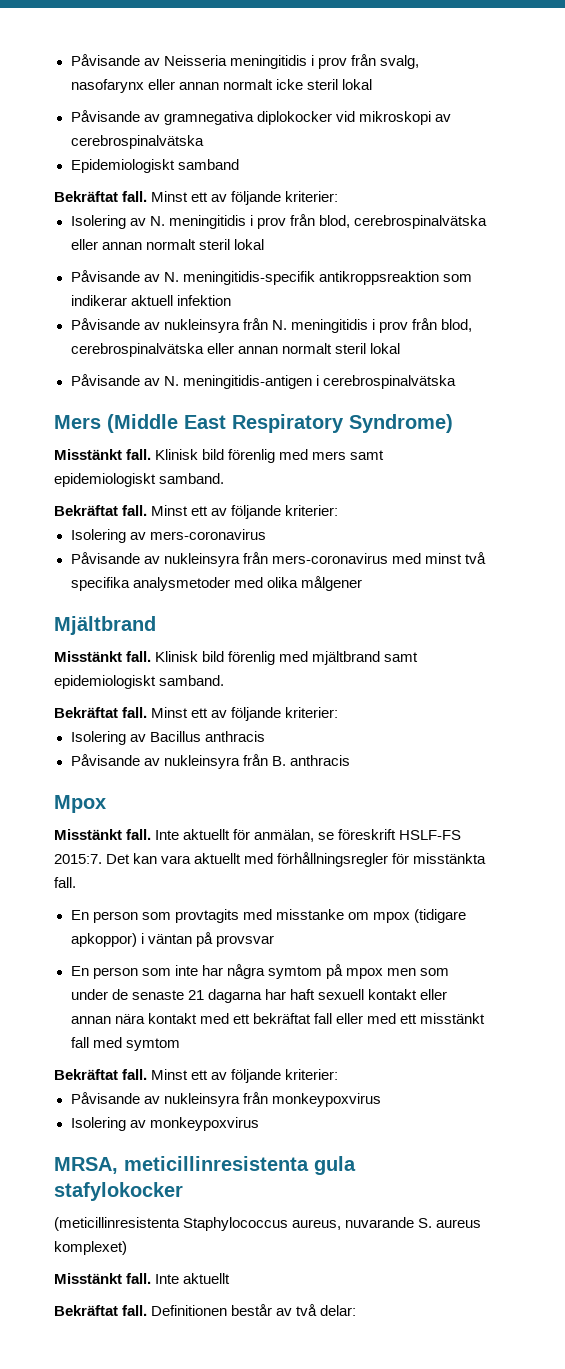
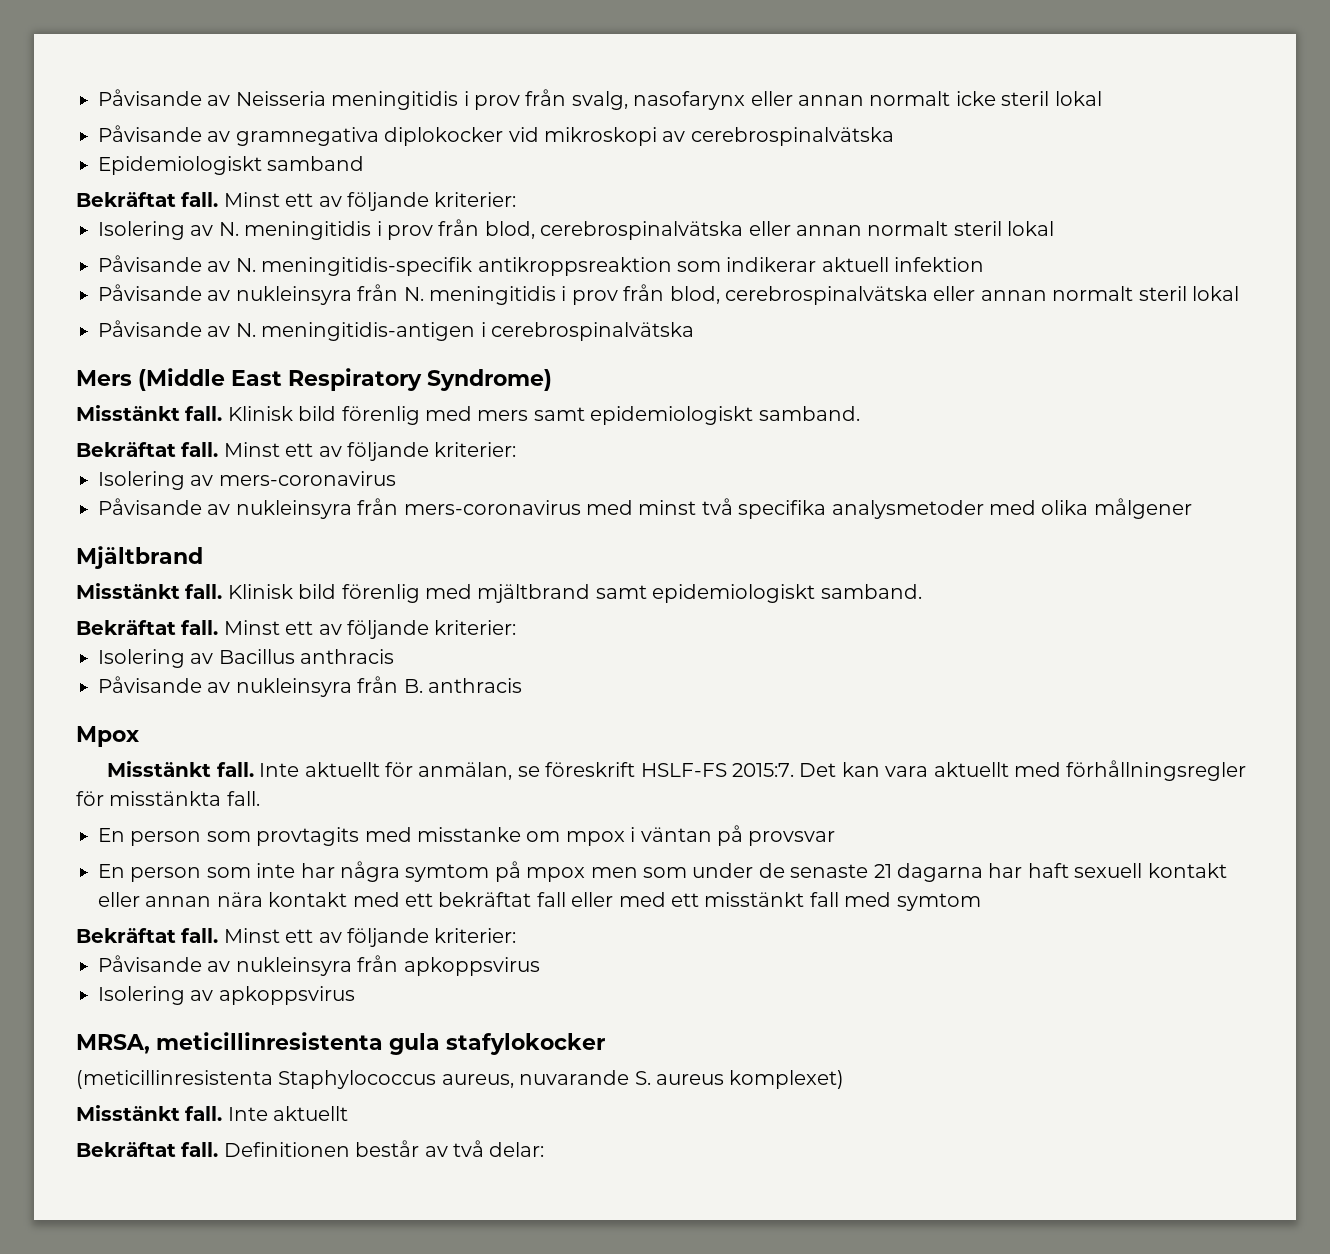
- En person som provtagits med misstanke om mpox (tidigare apkoppor) i väntan på provsvar
+ En person som provtagits med misstanke om mpox i väntan på provsvar
- Påvisande av nukleinsyra från monkeypoxvirus
- Isolering av monkeypoxvirus
+ Påvisande av nukleinsyra från apkoppsvirus
+ Isolering av apkoppsvirus

